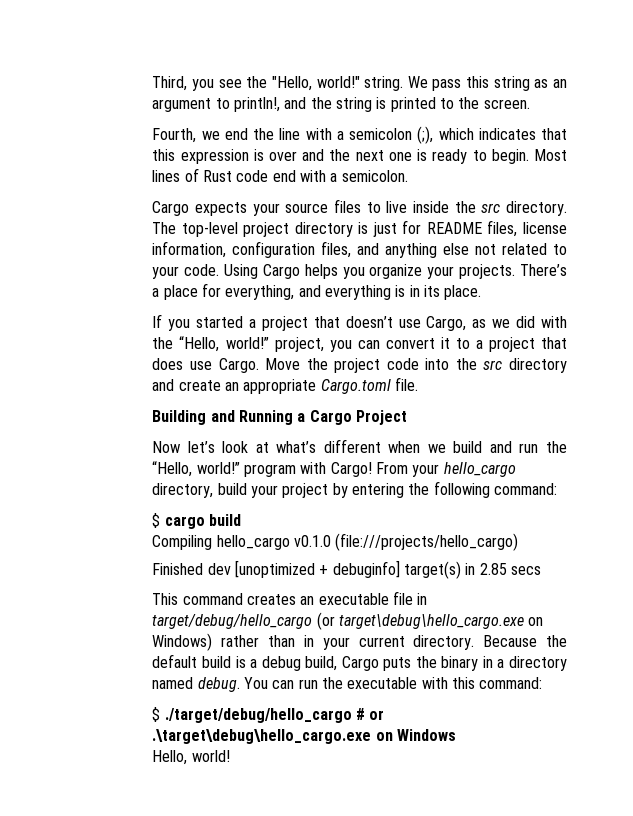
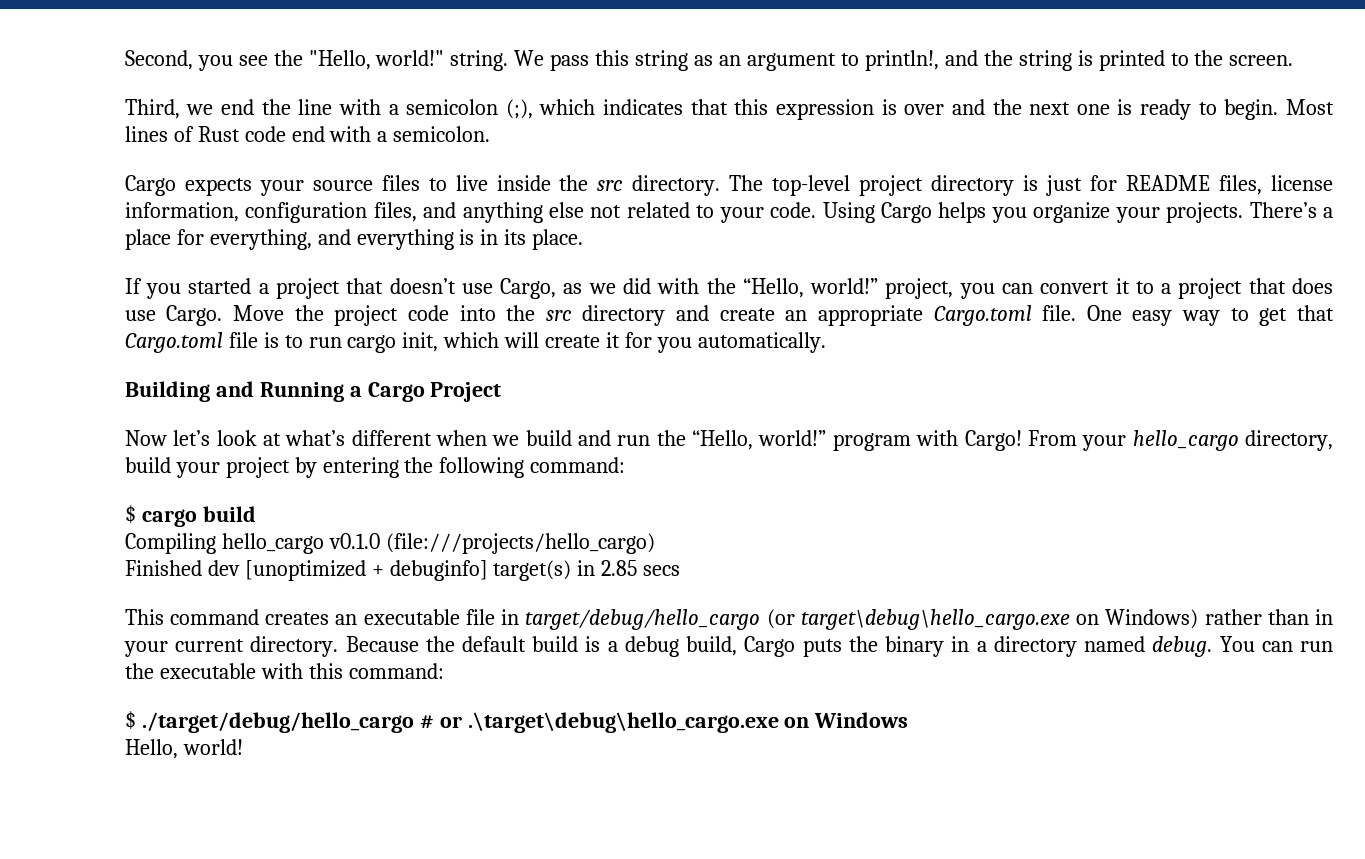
- Third, you see the "Hello, world!" string.
+ Second, you see the "Hello, world!" string.
- Fourth, we end the line with a semicolon (;), which indicates that this expression is over and the next one is ready to begin.
+ Third, we end the line with a semicolon (;), which indicates that this expression is over and the next one is ready to begin.
+ One easy way to get that Cargo.toml file is to run cargo init, which will create it for you automatically.

